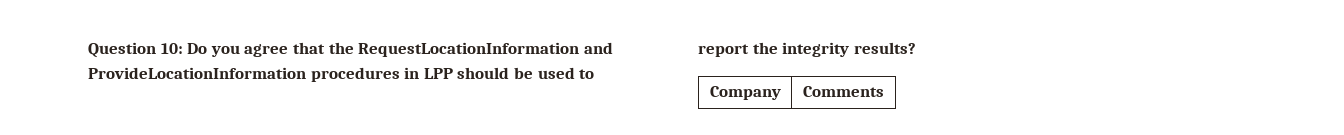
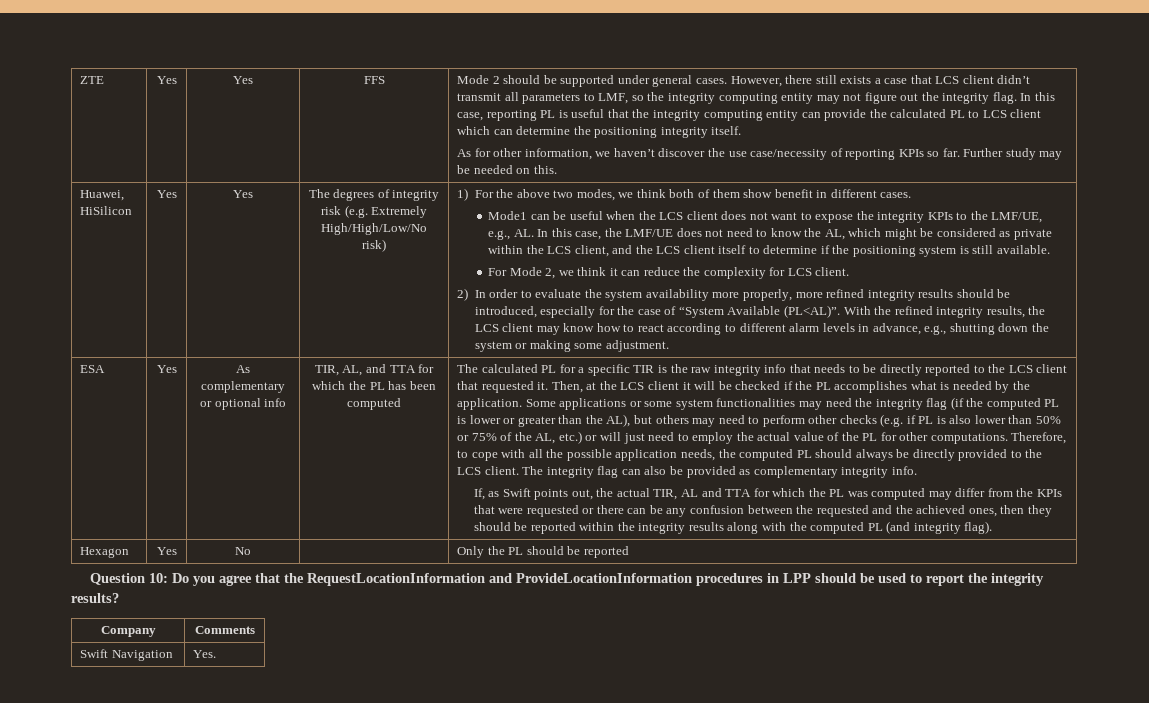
+ ZTE | Yes | Yes | FFS | Mode 2 should be supported under general cases. However, there still exists a case that LCS client didn’t transmit all parameters to LMF, so the integrity computing entity may not figure out the integrity flag. In this case, reporting PL is useful that the integrity computing entity can provide the calculated PL to LCS client which can determine the positioning integrity itself.
+ As for other information, we haven’t discover the use case/necessity of reporting KPIs so far. Further study may be needed on this.
+ Huawei, HiSilicon | Yes | Yes | The degrees of integrity risk (e.g. Extremely High/High/Low/No risk) | 1) For the above two modes, we think both of them show benefit in different cases.
+ Mode1 can be useful when the LCS client does not want to expose the integrity KPIs to the LMF/UE, e.g., AL. In this case, the LMF/UE does not need to know the AL, which might be considered as private within the LCS client, and the LCS client itself to determine if the positioning system is still available.
+ For Mode 2, we think it can reduce the complexity for LCS client.
+ 2) In order to evaluate the system availability more properly, more refined integrity results should be introduced, especially for the case of “System Available (PL<AL)”. With the refined integrity results, the LCS client may know how to react according to different alarm levels in advance, e.g., shutting down the system or making some adjustment.
+ ESA | Yes | As complementary or optional info | TIR, AL, and TTA for which the PL has been computed | The calculated PL for a specific TIR is the raw integrity info that needs to be directly reported to the LCS client that requested it. Then, at the LCS client it will be checked if the PL accomplishes what is needed by the application. Some applications or some system functionalities may need the integrity flag (if the computed PL is lower or greater than the AL), but others may need to perform other checks (e.g. if PL is also lower than 50% or 75% of the AL, etc.) or will just need to employ the actual value of the PL for other computations. Therefore, to cope with all the possible application needs, the computed PL should always be directly provided to the LCS client. The integrity flag can also be provided as complementary integrity info.
+ If, as Swift points out, the actual TIR, AL and TTA for which the PL was computed may differ from the KPIs that were requested or there can be any confusion between the requested and the achieved ones, then they should be reported within the integrity results along with the computed PL (and integrity flag).
+ Hexagon | Yes | No | | Only the PL should be reported
+ Swift Navigation | Yes.

